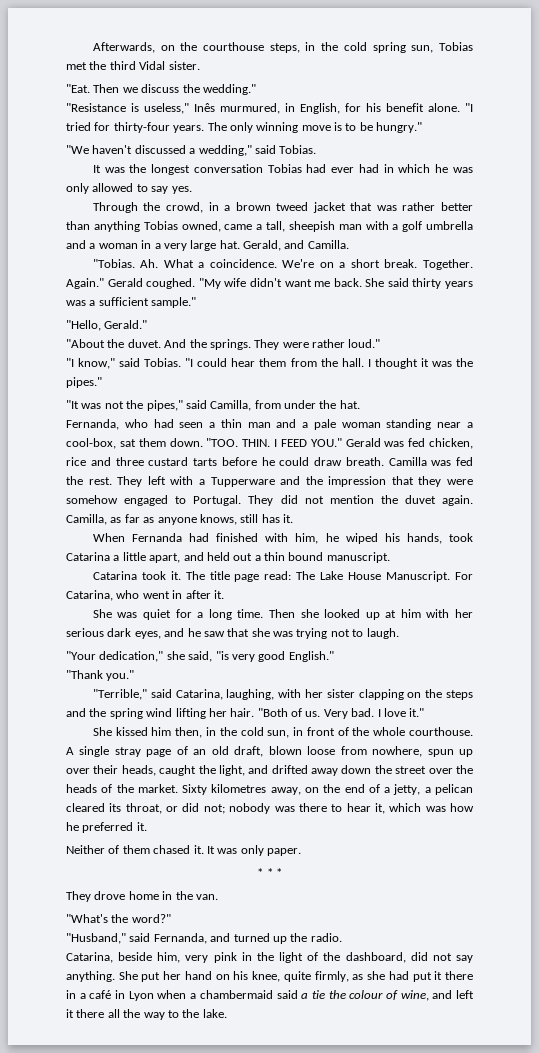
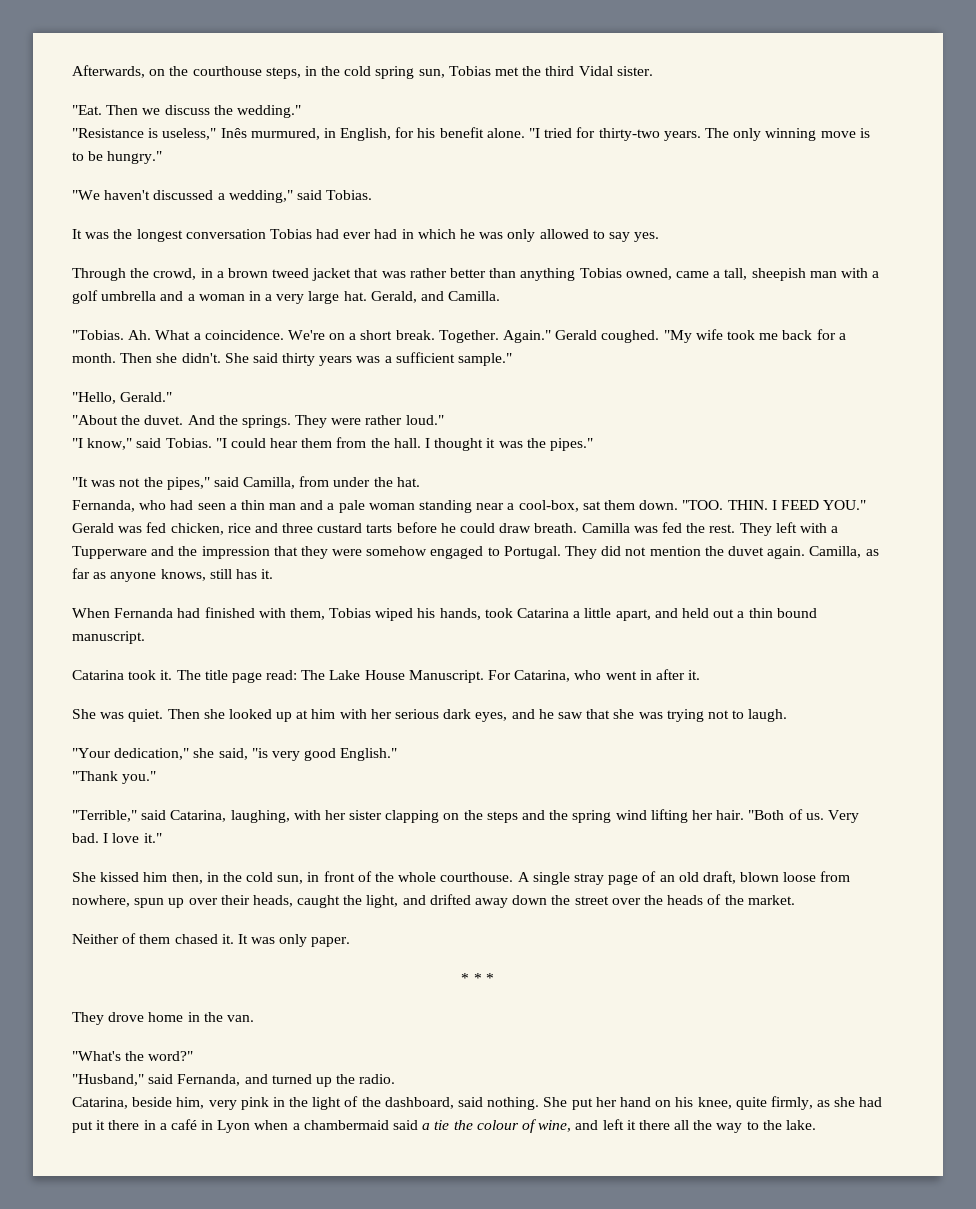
- "I tried for thirty-four years.
+ "I tried for thirty-two years.
- "My wife didn't want me back.
+ "My wife took me back for a month. Then she didn't.
- When Fernanda had finished with him, he wiped his hands, took Catarina a little apart, and held out a thin bound manuscript.
+ When Fernanda had finished with them, Tobias wiped his hands, took Catarina a little apart, and held out a thin bound manuscript.
- She was quiet for a long time.
+ She was quiet.
- Sixty kilometres away, on the end of a jetty, a pelican cleared its throat, or did not; nobody was there to hear it, which was how he preferred it.
- Catarina, beside him, very pink in the light of the dashboard, did not say anything.
+ Catarina, beside him, very pink in the light of the dashboard, said nothing.

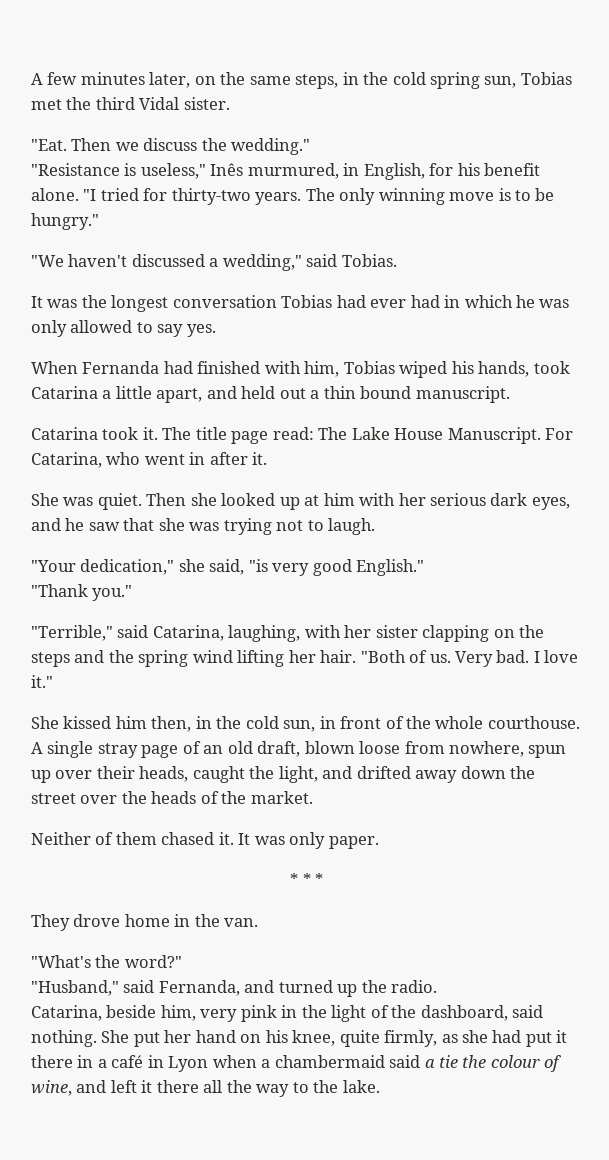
- Afterwards, on the courthouse steps, in the cold spring sun, Tobias met the third Vidal sister.
+ A few minutes later, on the same steps, in the cold spring sun, Tobias met the third Vidal sister.
- Through the crowd, in a brown tweed jacket that was rather better than anything Tobias owned, came a tall, sheepish man with a golf umbrella and a woman in a very large hat. Gerald, and Camilla.
- "Tobias. Ah. What a coincidence. We're on a short break. Together. Again." Gerald coughed. "My wife took me back for a month. Then she didn't. She said thirty years was a sufficient sample."
- "Hello, Gerald."
- "About the duvet. And the springs. They were rather loud."
- "I know," said Tobias. "I could hear them from the hall. I thought it was the pipes."
- "It was not the pipes," said Camilla, from under the hat.
- Fernanda, who had seen a thin man and a pale woman standing near a cool-box, sat them down. "TOO. THIN. I FEED YOU." Gerald was fed chicken, rice and three custard tarts before he could draw breath. Camilla was fed the rest. They left with a Tupperware and the impression that they were somehow engaged to Portugal. They did not mention the duvet again. Camilla, as far as anyone knows, still has it.
- When Fernanda had finished with them, Tobias wiped his hands, took Catarina a little apart, and held out a thin bound manuscript.
+ When Fernanda had finished with him, Tobias wiped his hands, took Catarina a little apart, and held out a thin bound manuscript.

